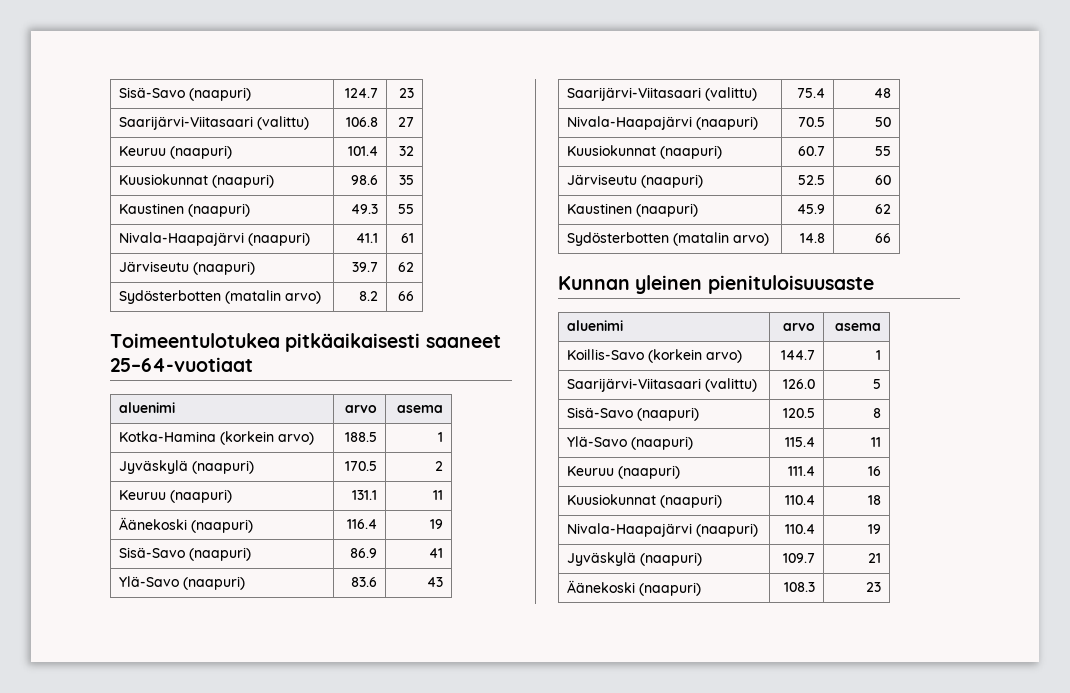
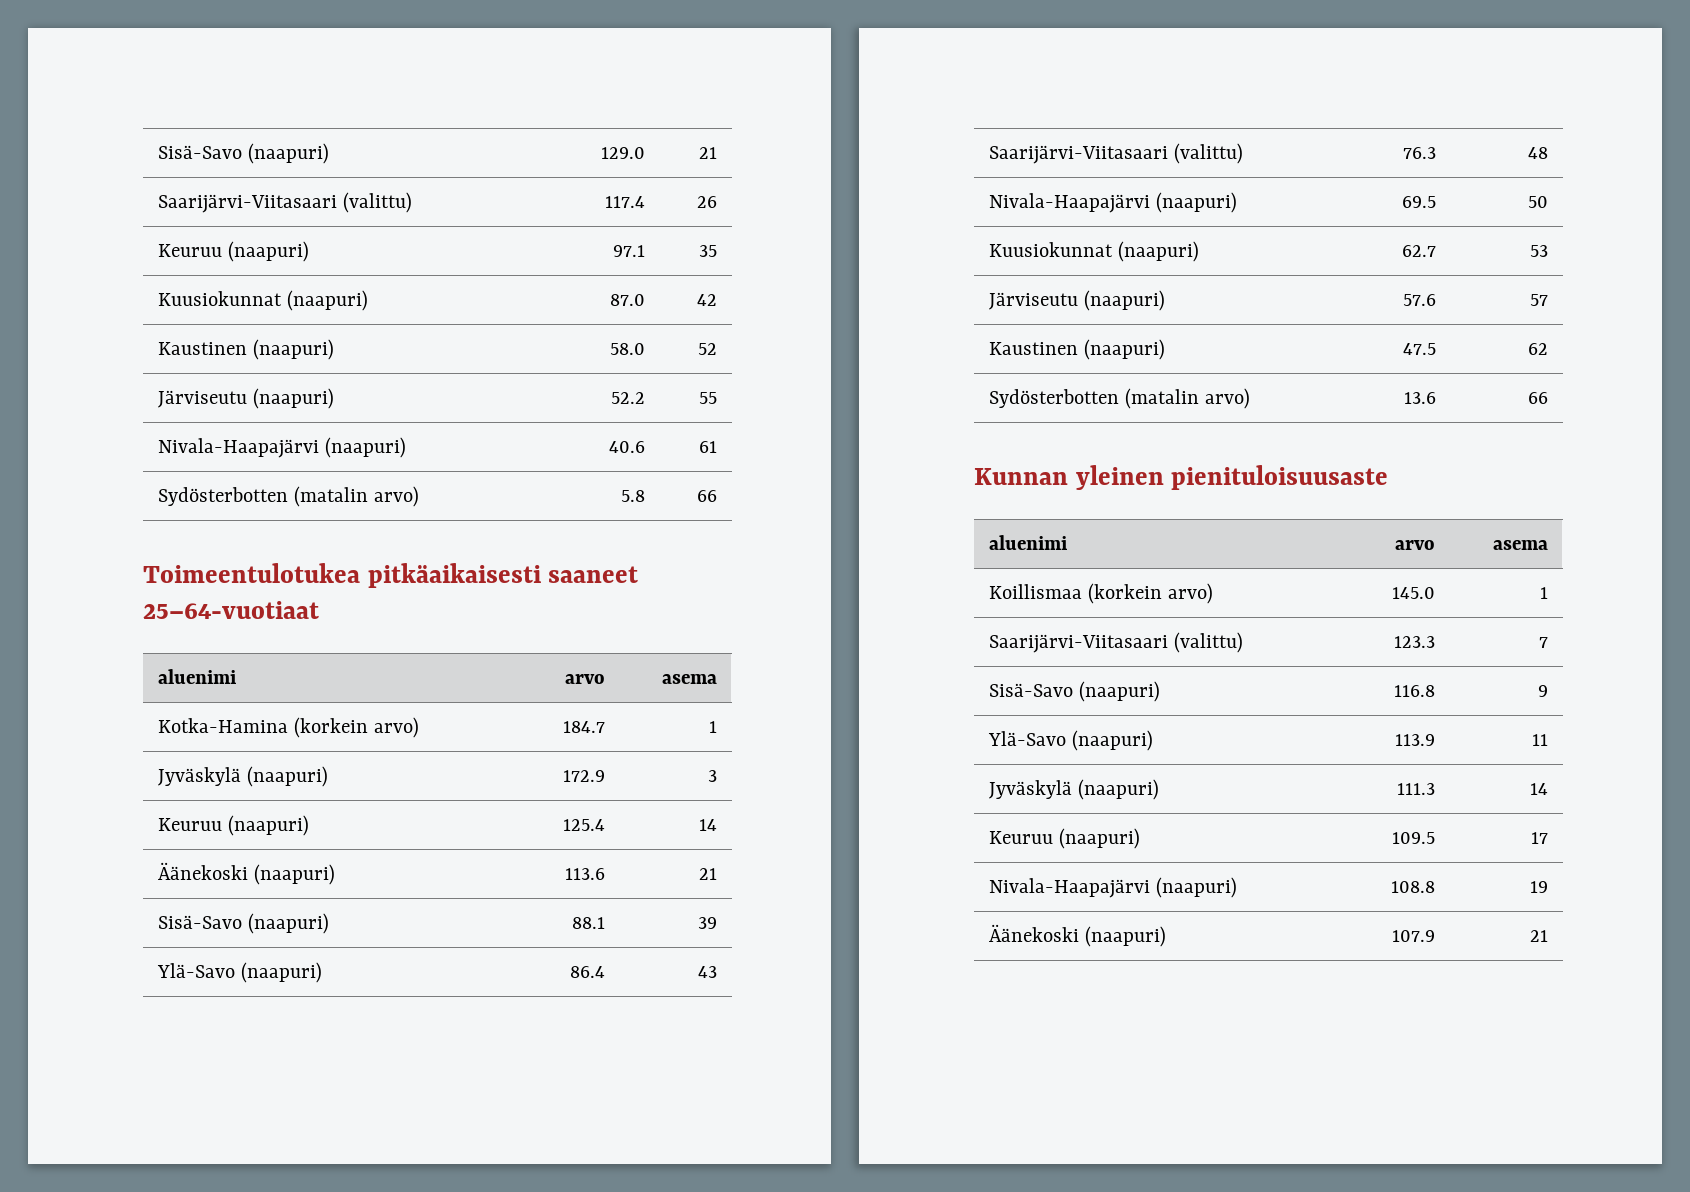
- Sisä-Savo (naapuri) | 124.7 | 23
- Saarijärvi-Viitasaari (valittu) | 106.8 | 27
- Keuruu (naapuri) | 101.4 | 32
- Kuusiokunnat (naapuri) | 98.6 | 35
- Kaustinen (naapuri) | 49.3 | 55
+ Sisä-Savo (naapuri) | 129.0 | 21
+ Saarijärvi-Viitasaari (valittu) | 117.4 | 26
+ Keuruu (naapuri) | 97.1 | 35
+ Kuusiokunnat (naapuri) | 87.0 | 42
+ Kaustinen (naapuri) | 58.0 | 52
+ Järviseutu (naapuri) | 52.2 | 55
- Nivala-Haapajärvi (naapuri) | 41.1 | 61
+ Nivala-Haapajärvi (naapuri) | 40.6 | 61
- Järviseutu (naapuri) | 39.7 | 62
- Sydösterbotten (matalin arvo) | 8.2 | 66
+ Sydösterbotten (matalin arvo) | 5.8 | 66
- Kotka-Hamina (korkein arvo) | 188.5 | 1
+ Kotka-Hamina (korkein arvo) | 184.7 | 1
- Jyväskylä (naapuri) | 170.5 | 2
- Keuruu (naapuri) | 131.1 | 11
- Äänekoski (naapuri) | 116.4 | 19
- Sisä-Savo (naapuri) | 86.9 | 41
- Ylä-Savo (naapuri) | 83.6 | 43
+ Jyväskylä (naapuri) | 172.9 | 3
+ Keuruu (naapuri) | 125.4 | 14
+ Äänekoski (naapuri) | 113.6 | 21
+ Sisä-Savo (naapuri) | 88.1 | 39
+ Ylä-Savo (naapuri) | 86.4 | 43
- Saarijärvi-Viitasaari (valittu) | 75.4 | 48
+ Saarijärvi-Viitasaari (valittu) | 76.3 | 48
- Nivala-Haapajärvi (naapuri) | 70.5 | 50
+ Nivala-Haapajärvi (naapuri) | 69.5 | 50
- Kuusiokunnat (naapuri) | 60.7 | 55
- Järviseutu (naapuri) | 52.5 | 60
- Kaustinen (naapuri) | 45.9 | 62
- Sydösterbotten (matalin arvo) | 14.8 | 66
+ Kuusiokunnat (naapuri) | 62.7 | 53
+ Järviseutu (naapuri) | 57.6 | 57
+ Kaustinen (naapuri) | 47.5 | 62
+ Sydösterbotten (matalin arvo) | 13.6 | 66
- Koillis-Savo (korkein arvo) | 144.7 | 1
+ Koillismaa (korkein arvo) | 145.0 | 1
- Saarijärvi-Viitasaari (valittu) | 126.0 | 5
- Sisä-Savo (naapuri) | 120.5 | 8
- Ylä-Savo (naapuri) | 115.4 | 11
- Keuruu (naapuri) | 111.4 | 16
- Kuusiokunnat (naapuri) | 110.4 | 18
- Nivala-Haapajärvi (naapuri) | 110.4 | 19
- Jyväskylä (naapuri) | 109.7 | 21
- Äänekoski (naapuri) | 108.3 | 23
+ Saarijärvi-Viitasaari (valittu) | 123.3 | 7
+ Sisä-Savo (naapuri) | 116.8 | 9
+ Ylä-Savo (naapuri) | 113.9 | 11
+ Jyväskylä (naapuri) | 111.3 | 14
+ Keuruu (naapuri) | 109.5 | 17
+ Nivala-Haapajärvi (naapuri) | 108.8 | 19
+ Äänekoski (naapuri) | 107.9 | 21

